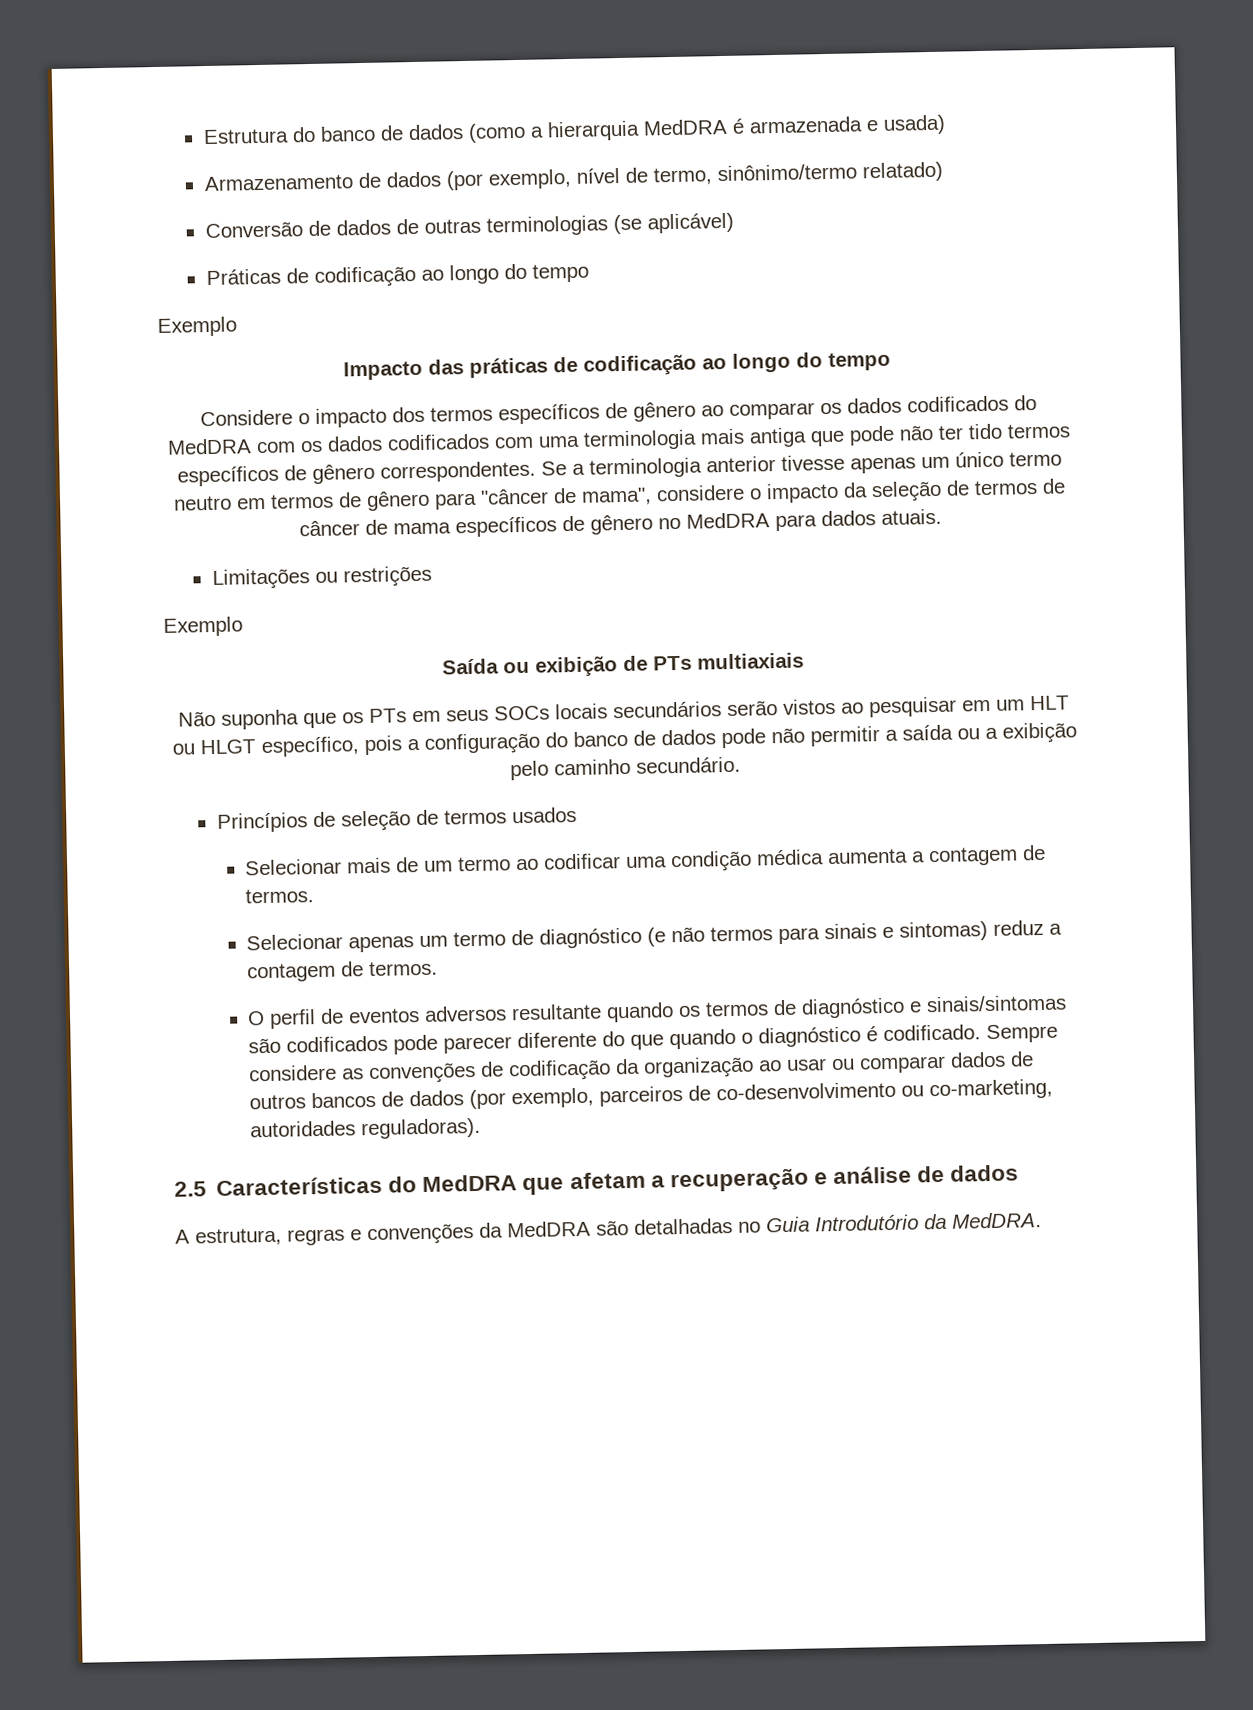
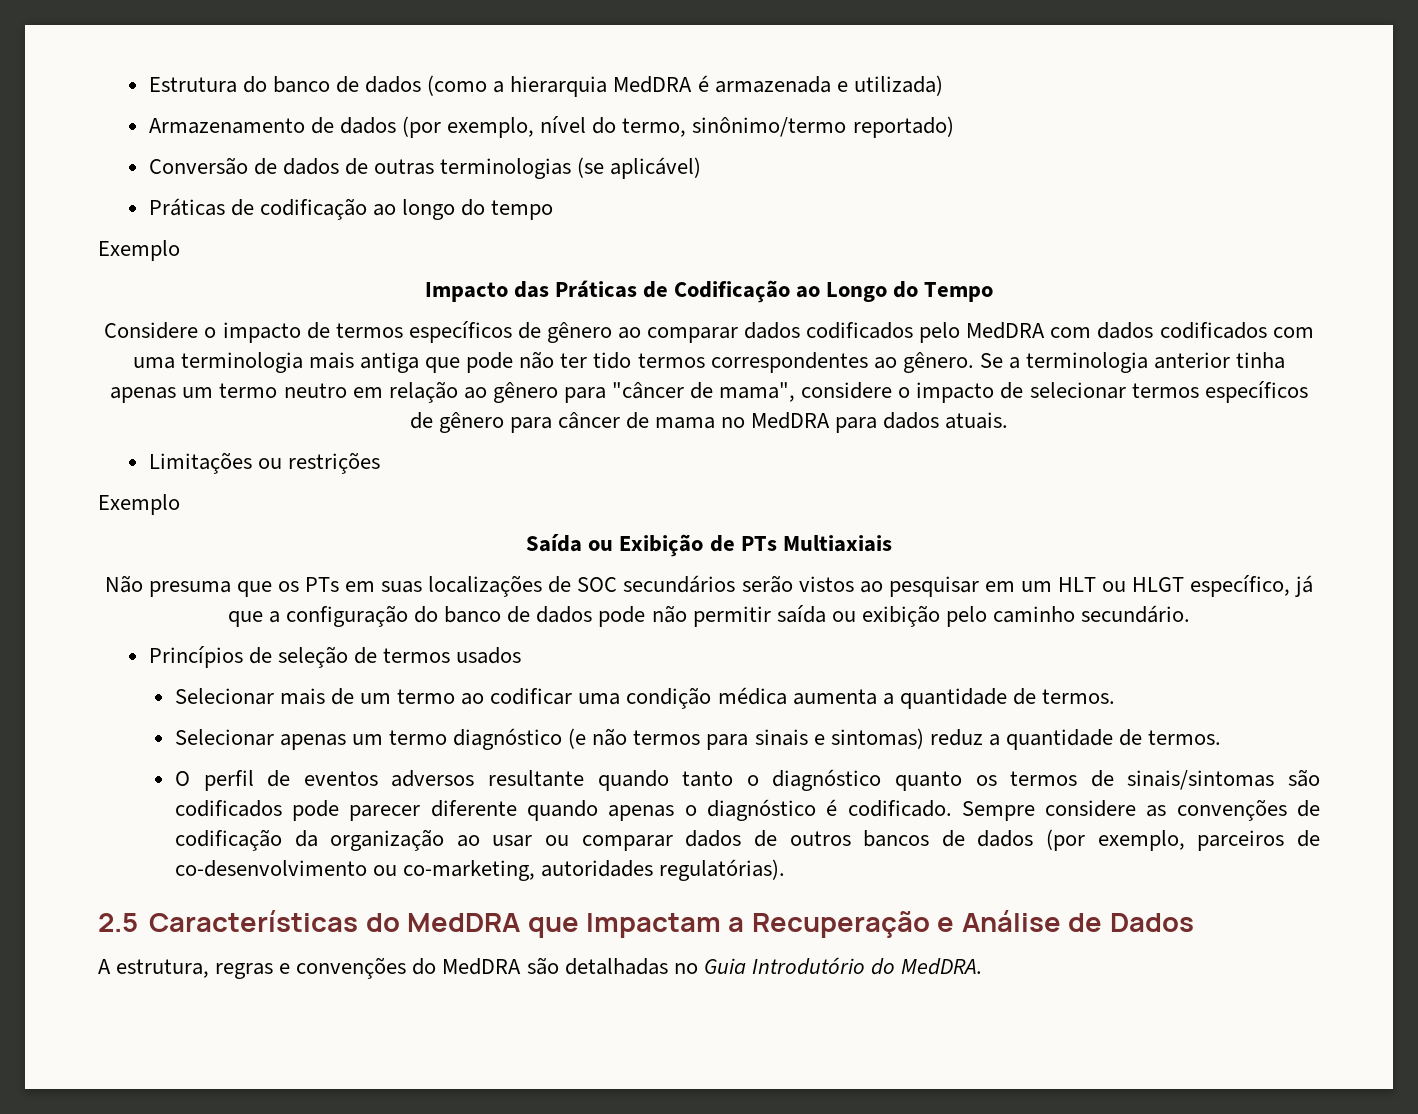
- Estrutura do banco de dados (como a hierarquia MedDRA é armazenada e usada)
+ Estrutura do banco de dados (como a hierarquia MedDRA é armazenada e utilizada)
- Armazenamento de dados (por exemplo, nível de termo, sinônimo/termo relatado)
+ Armazenamento de dados (por exemplo, nível do termo, sinônimo/termo reportado)
- Impacto das práticas de codificação ao longo do tempo
+ Impacto das Práticas de Codificação ao Longo do Tempo
- Considere o impacto dos termos específicos de gênero ao comparar os dados codificados do MedDRA com os dados codificados com uma terminologia mais antiga que pode não ter tido termos específicos de gênero correspondentes.
+ Considere o impacto de termos específicos de gênero ao comparar dados codificados pelo MedDRA com dados codificados com uma terminologia mais antiga que pode não ter tido termos correspondentes ao gênero.
- Se a terminologia anterior tivesse apenas um único termo neutro em termos de gênero para "câncer de mama", considere o impacto da seleção de termos de câncer de mama específicos de gênero no MedDRA para dados atuais.
+ Se a terminologia anterior tinha apenas um termo neutro em relação ao gênero para "câncer de mama", considere o impacto de selecionar termos específicos de gênero para câncer de mama no MedDRA para dados atuais.
- Saída ou exibição de PTs multiaxiais
+ Saída ou Exibição de PTs Multiaxiais
- Não suponha que os PTs em seus SOCs locais secundários serão vistos ao pesquisar em um HLT ou HLGT específico, pois a configuração do banco de dados pode não permitir a saída ou a exibição pelo caminho secundário.
+ Não presuma que os PTs em suas localizações de SOC secundários serão vistos ao pesquisar em um HLT ou HLGT específico, já que a configuração do banco de dados pode não permitir saída ou exibição pelo caminho secundário.
- Selecionar mais de um termo ao codificar uma condição médica aumenta a contagem de termos.
+ Selecionar mais de um termo ao codificar uma condição médica aumenta a quantidade de termos.
- Selecionar apenas um termo de diagnóstico (e não termos para sinais e sintomas) reduz a contagem de termos.
+ Selecionar apenas um termo diagnóstico (e não termos para sinais e sintomas) reduz a quantidade de termos.
- O perfil de eventos adversos resultante quando os termos de diagnóstico e sinais/sintomas são codificados pode parecer diferente do que quando o diagnóstico é codificado.
+ O perfil de eventos adversos resultante quando tanto o diagnóstico quanto os termos de sinais/sintomas são codificados pode parecer diferente quando apenas o diagnóstico é codificado.
- Sempre considere as convenções de codificação da organização ao usar ou comparar dados de outros bancos de dados (por exemplo, parceiros de co-desenvolvimento ou co-marketing, autoridades reguladoras).
+ Sempre considere as convenções de codificação da organização ao usar ou comparar dados de outros bancos de dados (por exemplo, parceiros de co-desenvolvimento ou co-marketing, autoridades regulatórias).
- 2.5 Características do MedDRA que afetam a recuperação e análise de dados
+ 2.5 Características do MedDRA que Impactam a Recuperação e Análise de Dados
- A estrutura, regras e convenções da MedDRA são detalhadas no Guia Introdutório da MedDRA.
+ A estrutura, regras e convenções do MedDRA são detalhadas no Guia Introdutório do MedDRA.

